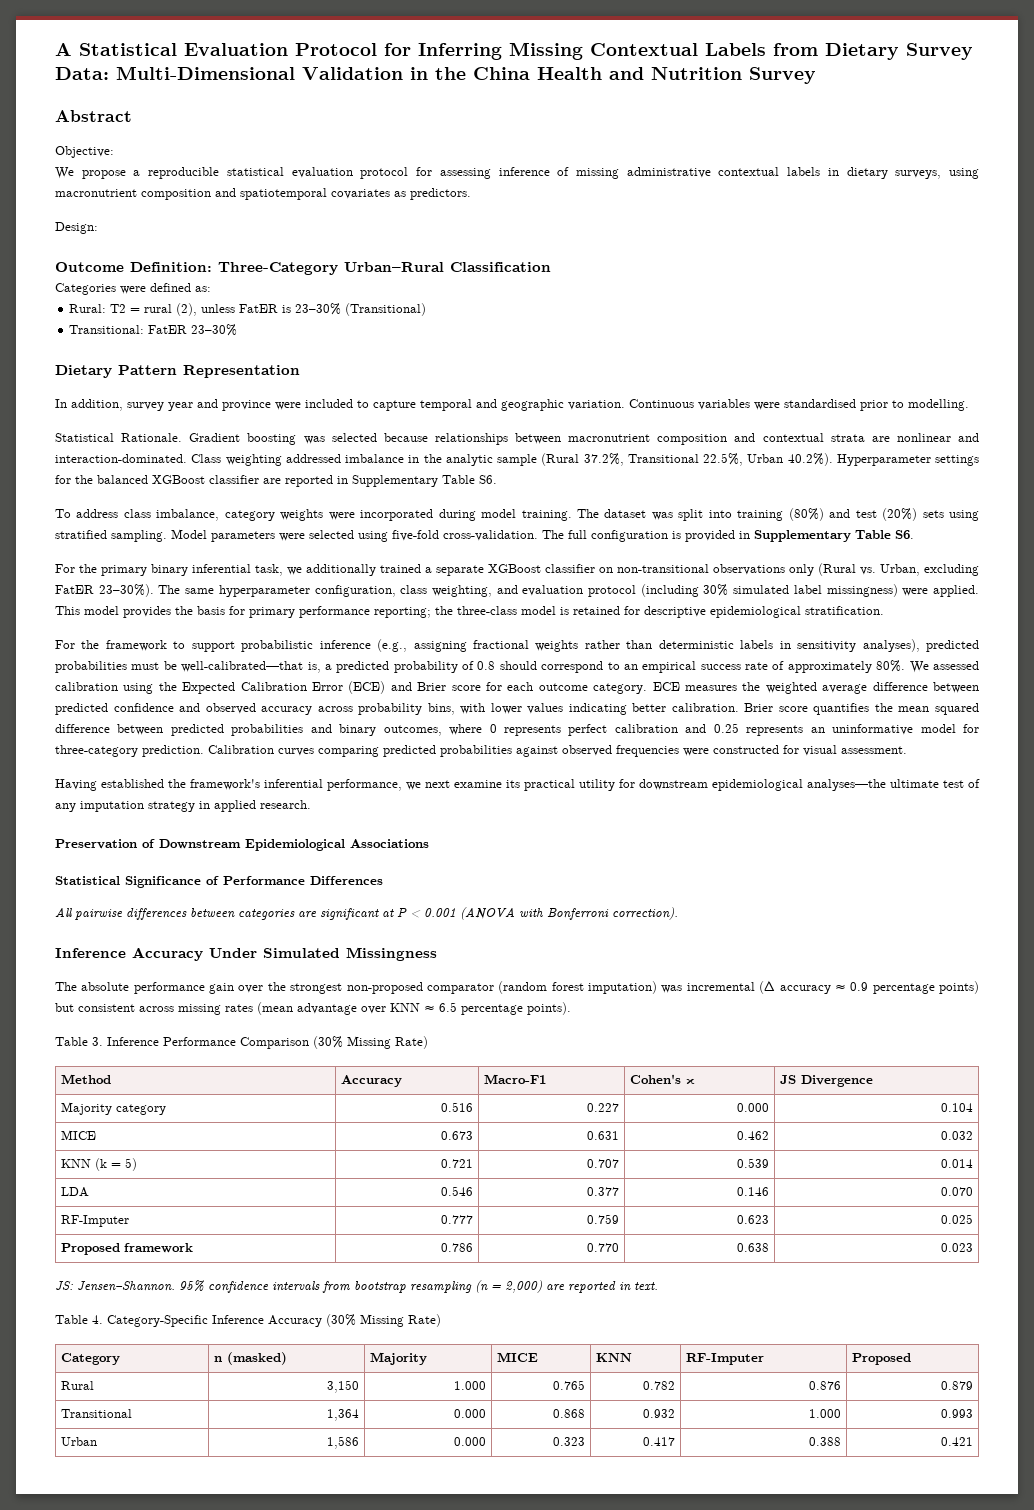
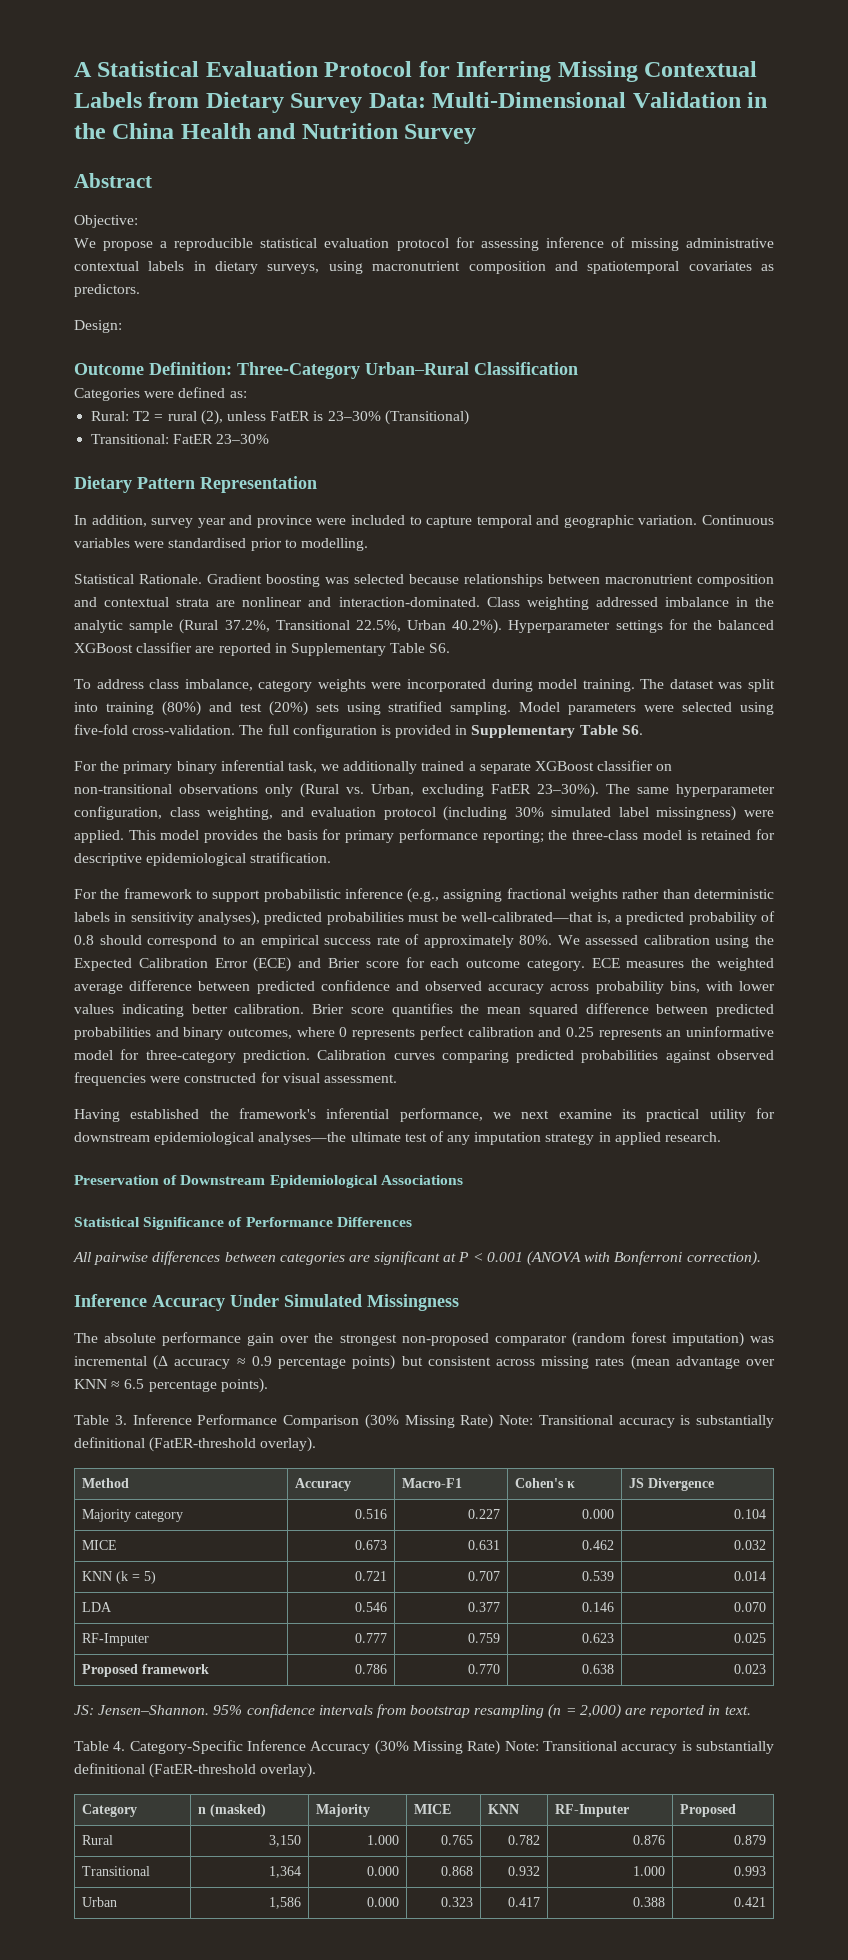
- Table 3. Inference Performance Comparison (30% Missing Rate)
+ Table 3. Inference Performance Comparison (30% Missing Rate) Note: Transitional accuracy is substantially definitional (FatER-threshold overlay).
- Table 4. Category-Specific Inference Accuracy (30% Missing Rate)
+ Table 4. Category-Specific Inference Accuracy (30% Missing Rate) Note: Transitional accuracy is substantially definitional (FatER-threshold overlay).

